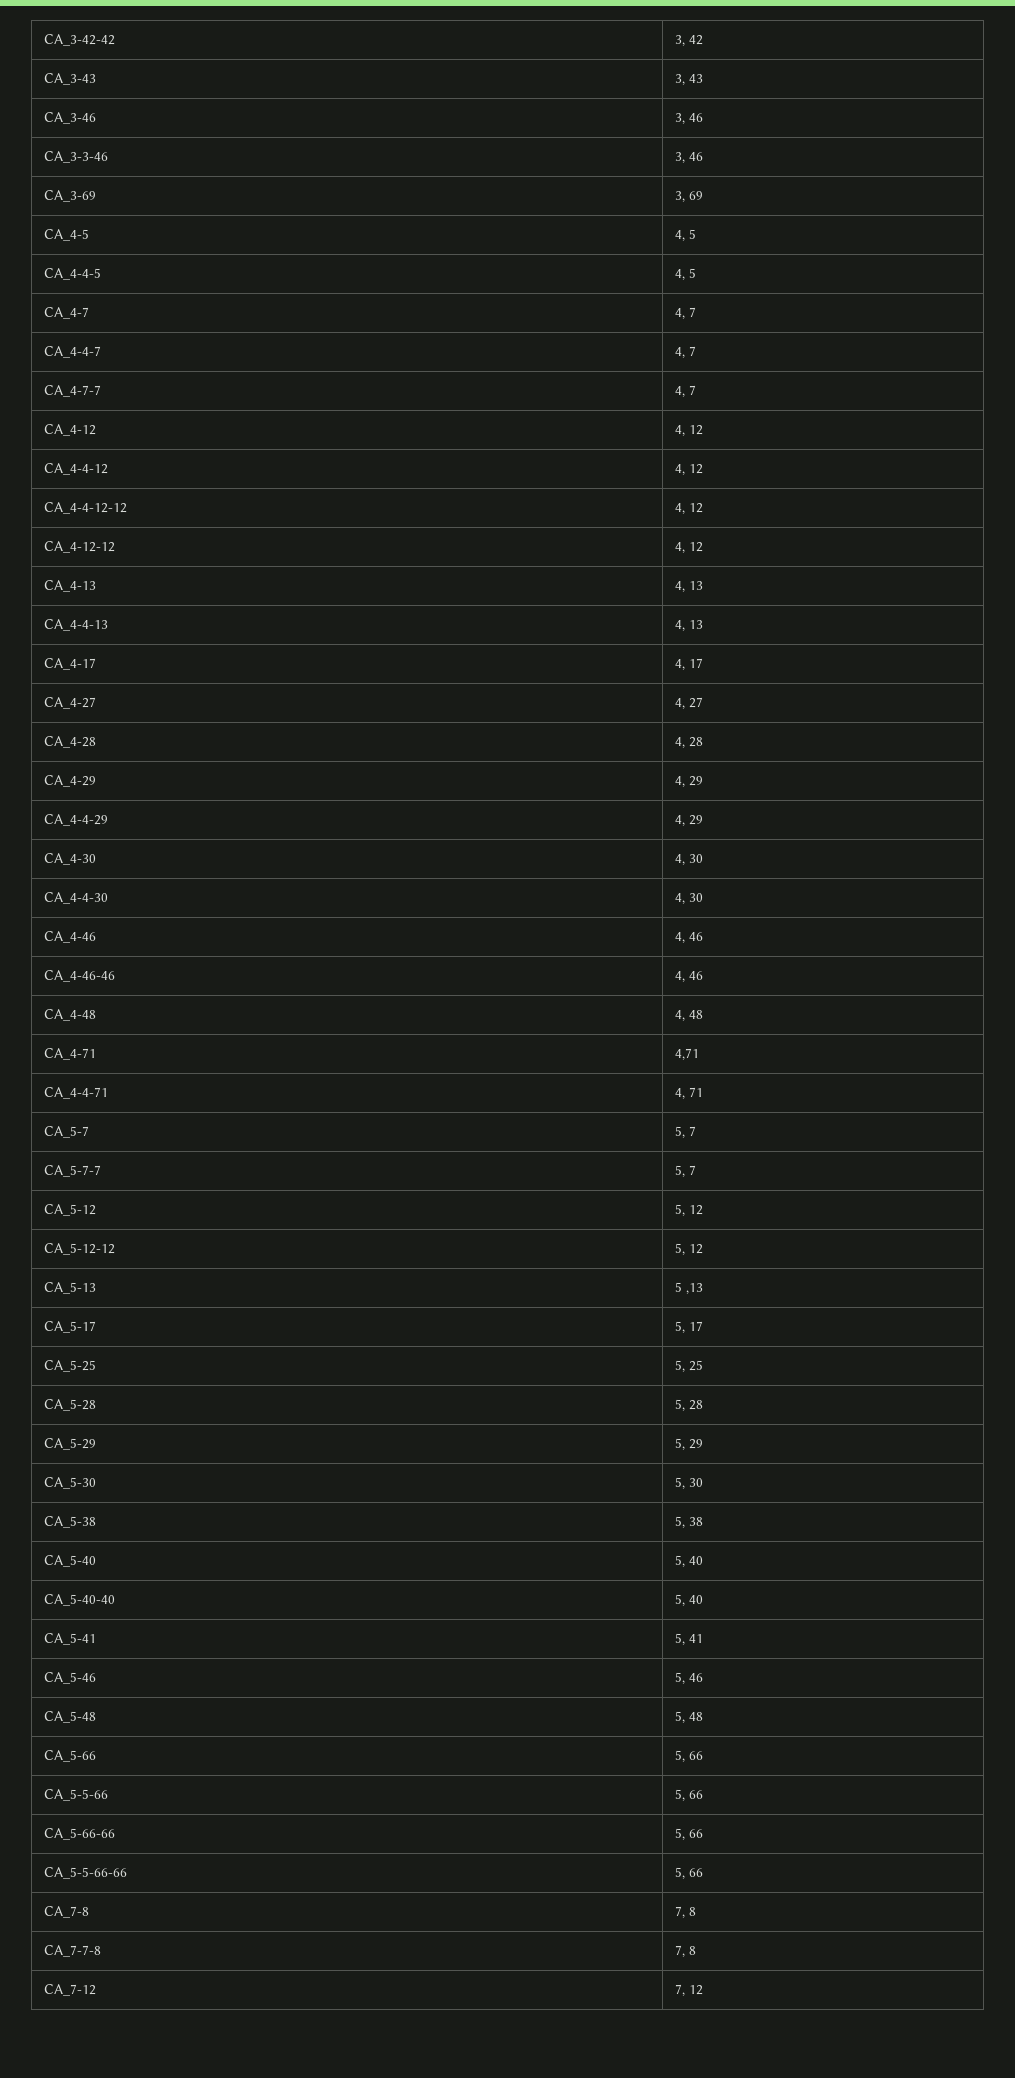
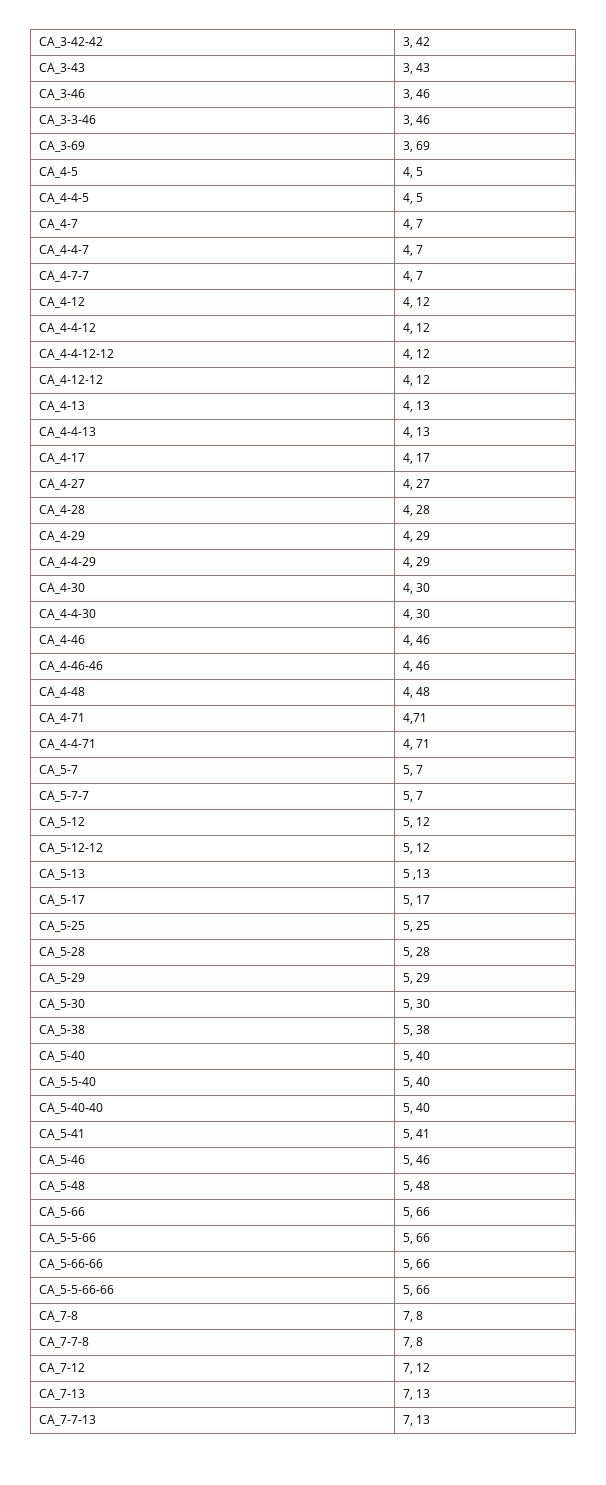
+ CA_5-5-40 | 5, 40
+ CA_7-13 | 7, 13
+ CA_7-7-13 | 7, 13

